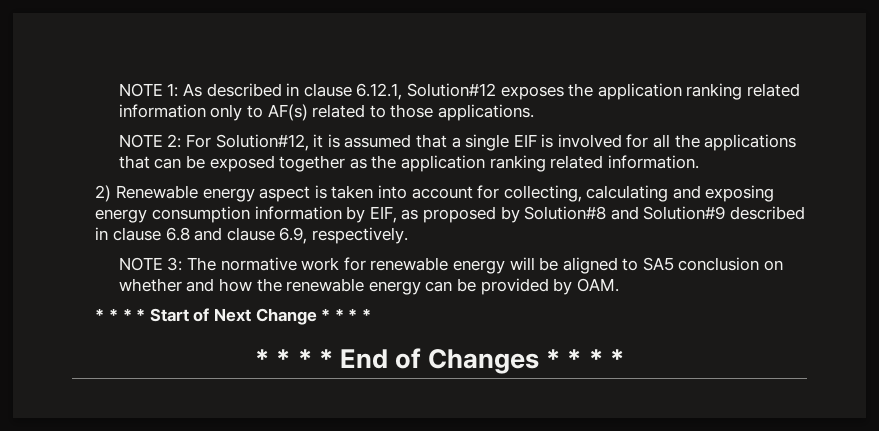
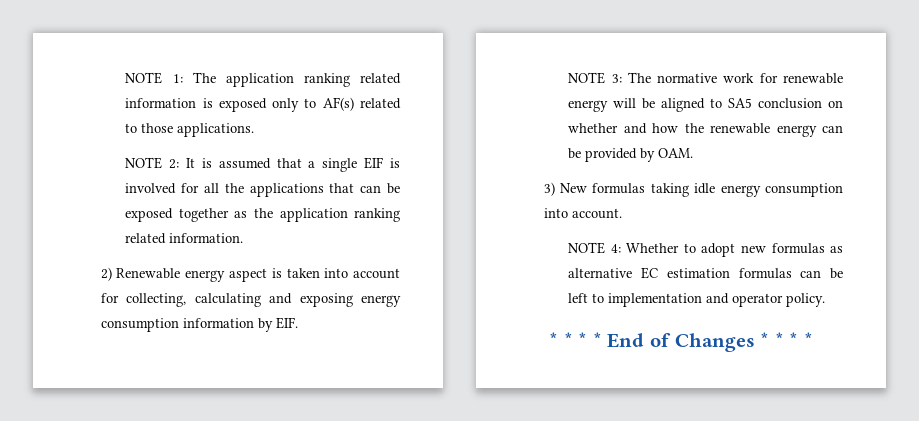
- NOTE 1: As described in clause 6.12.1, Solution#12 exposes the application ranking related information only to AF(s) related to those applications.
+ NOTE 1: The application ranking related information is exposed only to AF(s) related to those applications.
- NOTE 2: For Solution#12, it is assumed that a single EIF is involved for all the applications that can be exposed together as the application ranking related information.
+ NOTE 2: It is assumed that a single EIF is involved for all the applications that can be exposed together as the application ranking related information.
- 2) Renewable energy aspect is taken into account for collecting, calculating and exposing energy consumption information by EIF, as proposed by Solution#8 and Solution#9 described in clause 6.8 and clause 6.9, respectively.
+ 2) Renewable energy aspect is taken into account for collecting, calculating and exposing energy consumption information by EIF.
- * * * * Start of Next Change * * * *
+ 3) New formulas taking idle energy consumption into account.
+ NOTE 4: Whether to adopt new formulas as alternative EC estimation formulas can be left to implementation and operator policy.

